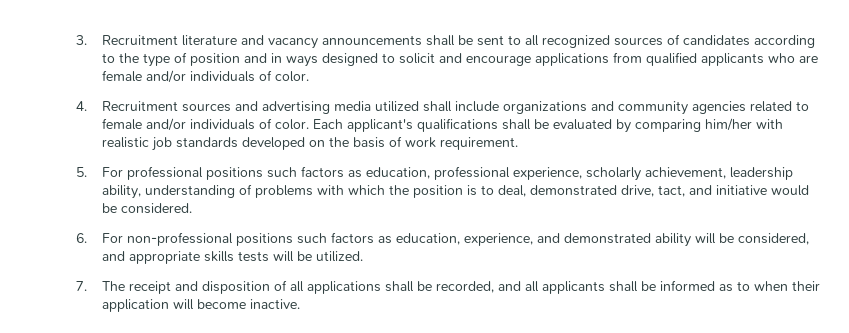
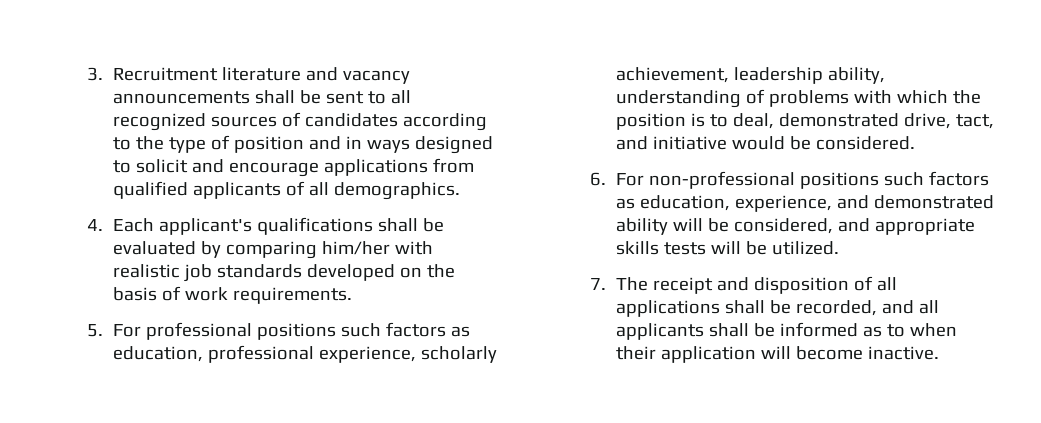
- 3. Recruitment literature and vacancy announcements shall be sent to all recognized sources of candidates according to the type of position and in ways designed to solicit and encourage applications from qualified applicants who are female and/or individuals of color.
- 4. Recruitment sources and advertising media utilized shall include organizations and community agencies related to female and/or individuals of color. Each applicant's qualifications shall be evaluated by comparing him/her with realistic job standards developed on the basis of work requirement.
+ 3. Recruitment literature and vacancy announcements shall be sent to all recognized sources of candidates according to the type of position and in ways designed to solicit and encourage applications from qualified applicants of all demographics.
+ 4. Each applicant's qualifications shall be evaluated by comparing him/her with realistic job standards developed on the basis of work requirements.

